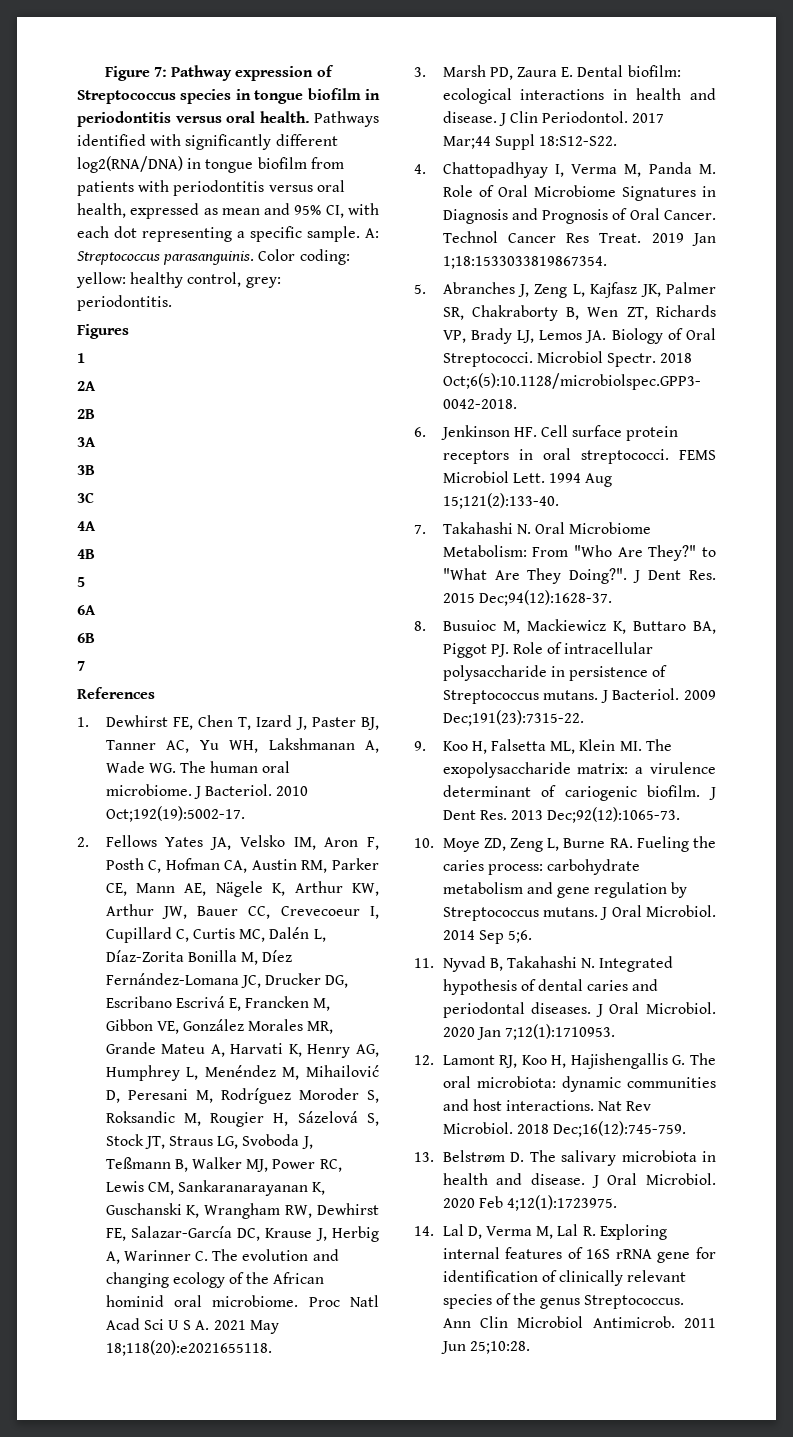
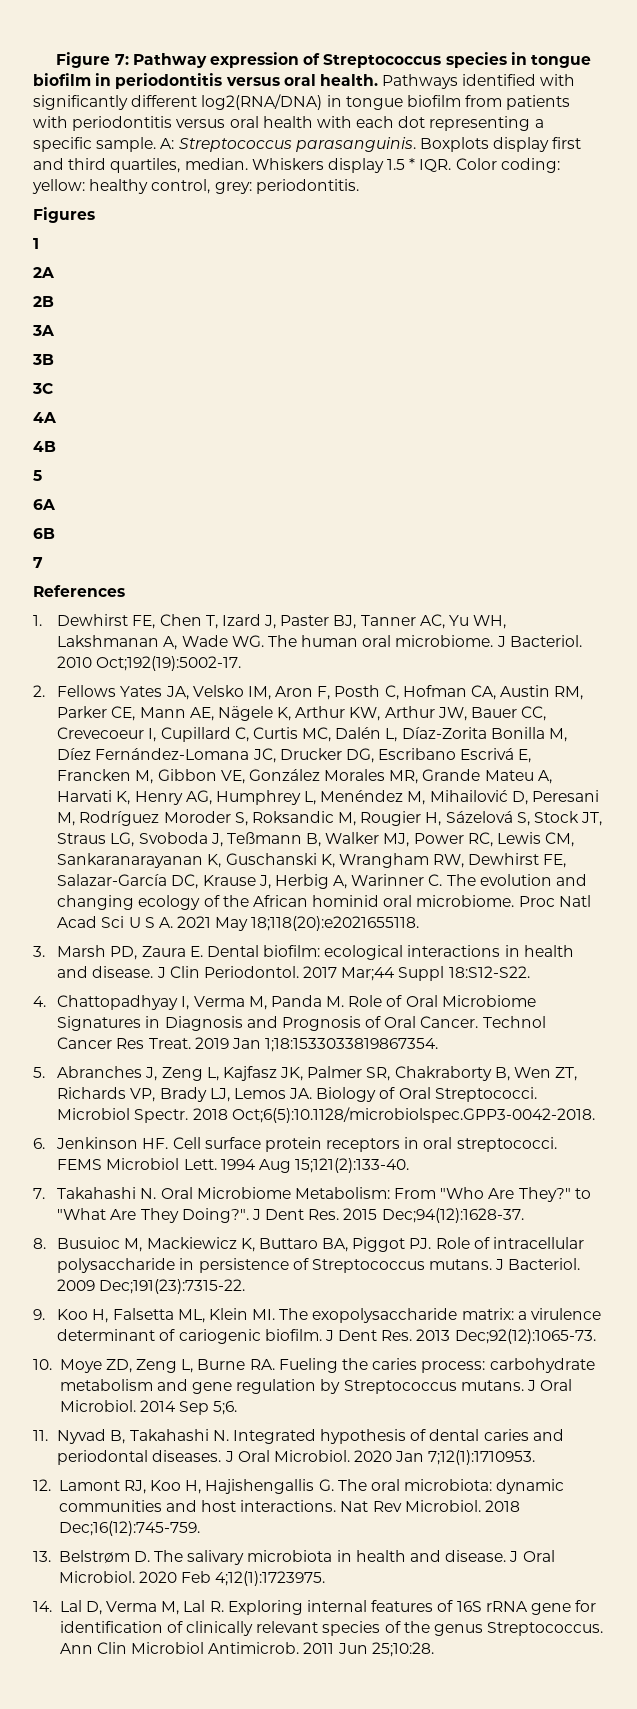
- Pathways identified with significantly different log2(RNA/DNA) in tongue biofilm from patients with periodontitis versus oral health, expressed as mean and 95% CI, with each dot representing a specific sample.
+ Pathways identified with significantly different log2(RNA/DNA) in tongue biofilm from patients with periodontitis versus oral health with each dot representing a specific sample.
- Color coding: yellow: healthy control, grey: periodontitis.
+ Boxplots display first and third quartiles, median. Whiskers display 1.5 * IQR. Color coding: yellow: healthy control, grey: periodontitis.

